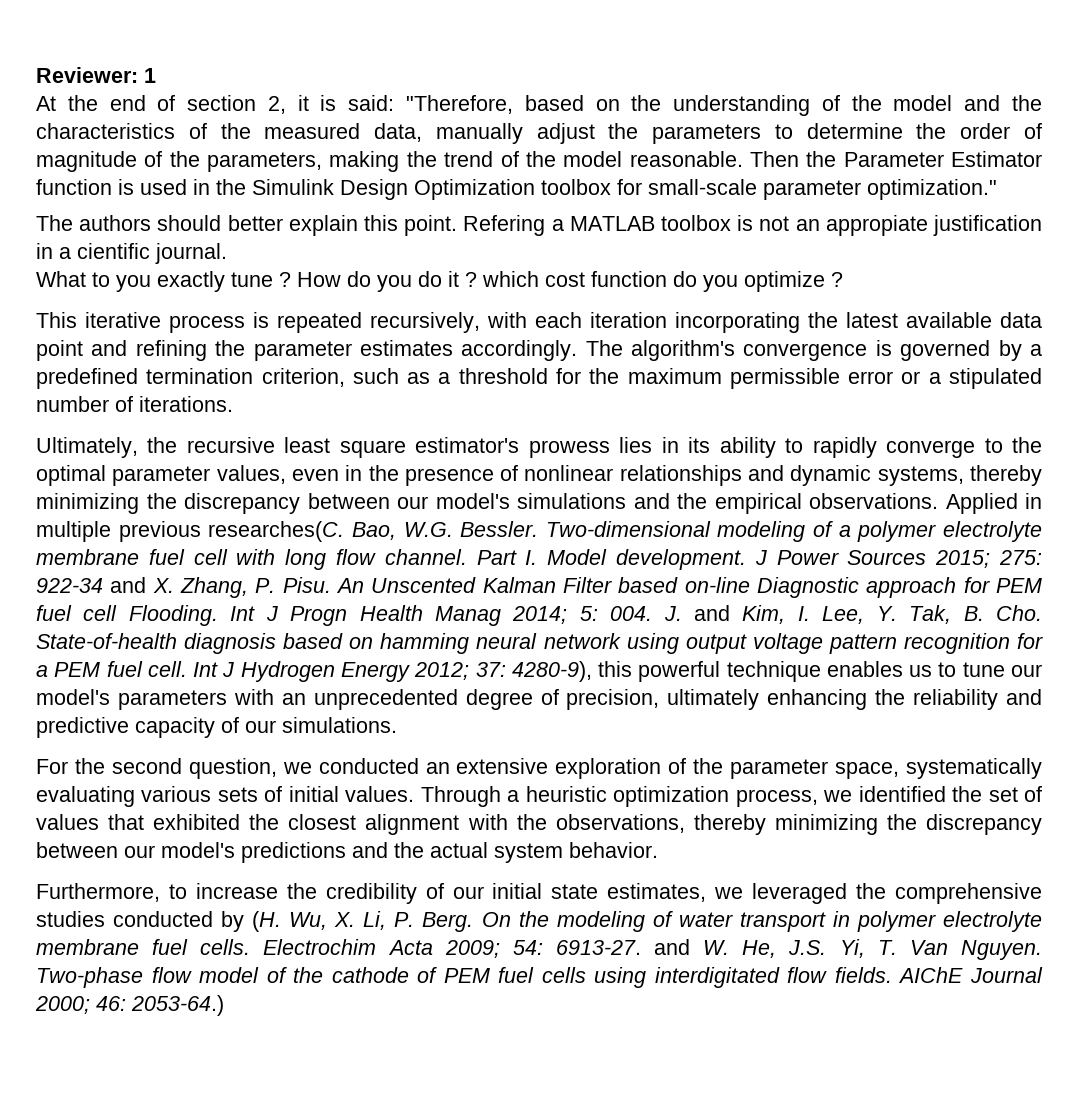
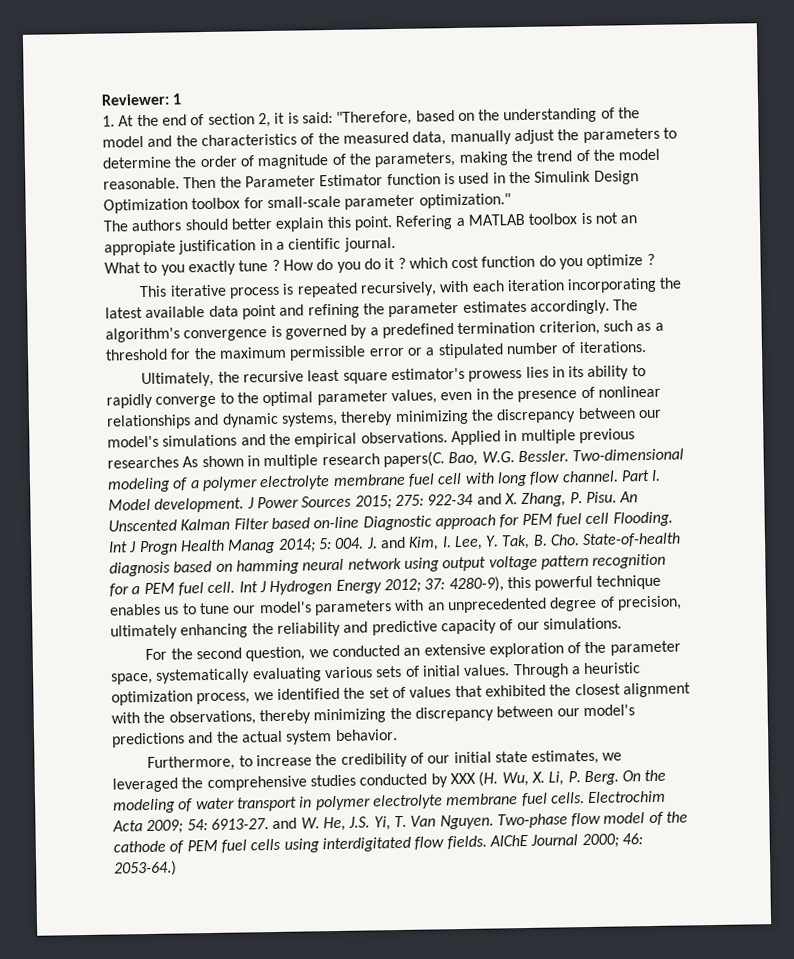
- At the end of section 2, it is said: "Therefore, based on the understanding of the model and the characteristics of the measured data, manually adjust the parameters to determine the order of magnitude of the parameters, making the trend of the model reasonable.
+ 1. At the end of section 2, it is said: "Therefore, based on the understanding of the model and the characteristics of the measured data, manually adjust the parameters to determine the order of magnitude of the parameters, making the trend of the model reasonable.
- Applied in multiple previous researches(C.
+ Applied in multiple previous researches As shown in multiple research papers(C.
- Furthermore, to increase the credibility of our initial state estimates, we leveraged the comprehensive studies conducted by (H. Wu, X. Li, P. Berg.
+ Furthermore, to increase the credibility of our initial state estimates, we leveraged the comprehensive studies conducted by XXX (H. Wu, X. Li, P. Berg.

